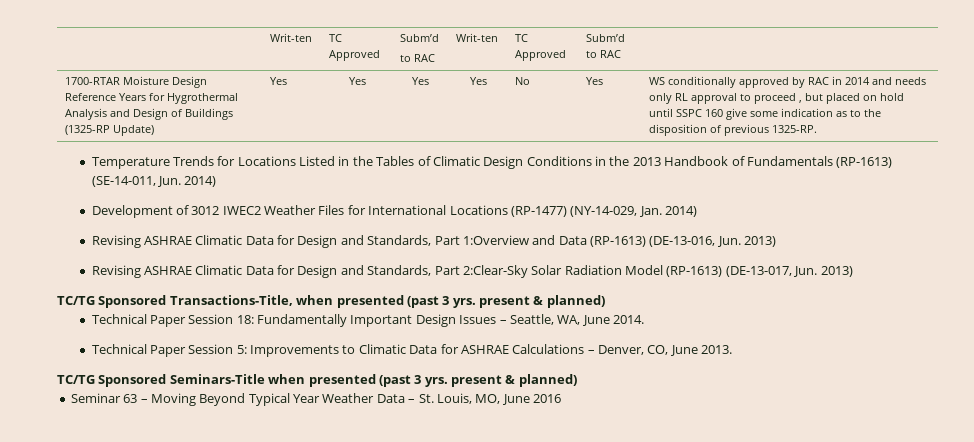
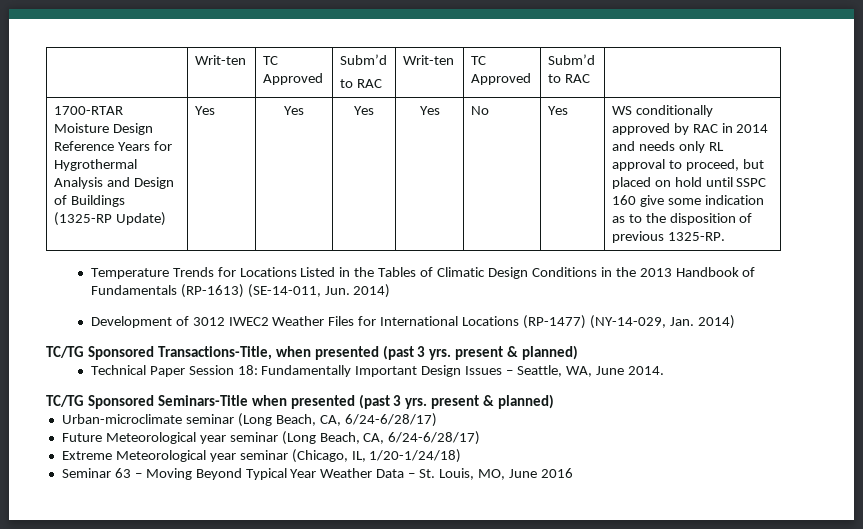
- WS conditionally approved by RAC in 2014 and needs only RL approval to proceed , but placed on hold until SSPC 160 give some indication as to the disposition of previous 1325-RP.
+ WS conditionally approved by RAC in 2014 and needs only RL approval to proceed, but placed on hold until SSPC 160 give some indication as to the disposition of previous 1325-RP.
- Revising ASHRAE Climatic Data for Design and Standards, Part 1:Overview and Data (RP-1613) (DE-13-016, Jun. 2013)
- Revising ASHRAE Climatic Data for Design and Standards, Part 2:Clear-Sky Solar Radiation Model (RP-1613) (DE-13-017, Jun. 2013)
- Technical Paper Session 5: Improvements to Climatic Data for ASHRAE Calculations – Denver, CO, June 2013.
+ Urban-microclimate seminar (Long Beach, CA, 6/24-6/28/17)
+ Future Meteorological year seminar (Long Beach, CA, 6/24-6/28/17)
+ Extreme Meteorological year seminar (Chicago, IL, 1/20-1/24/18)

